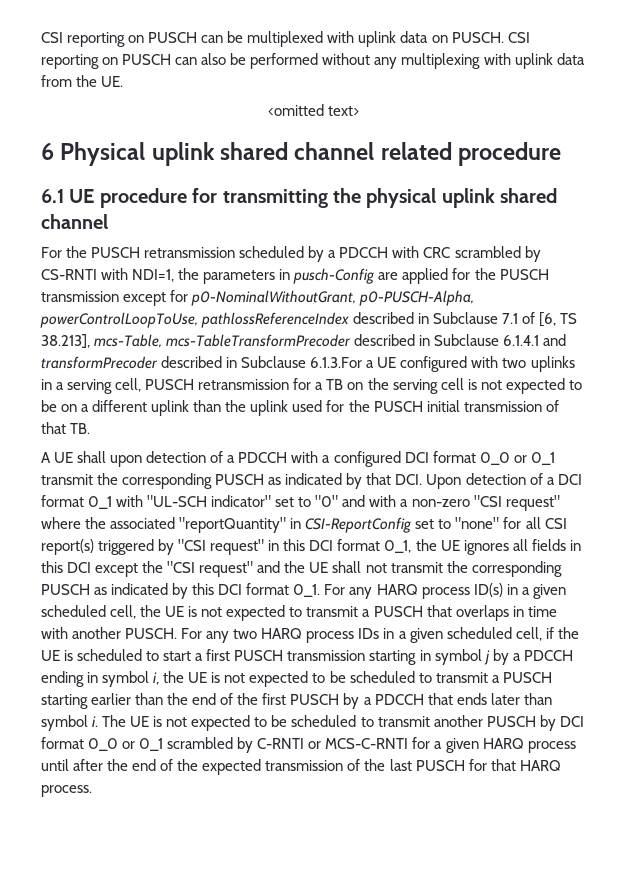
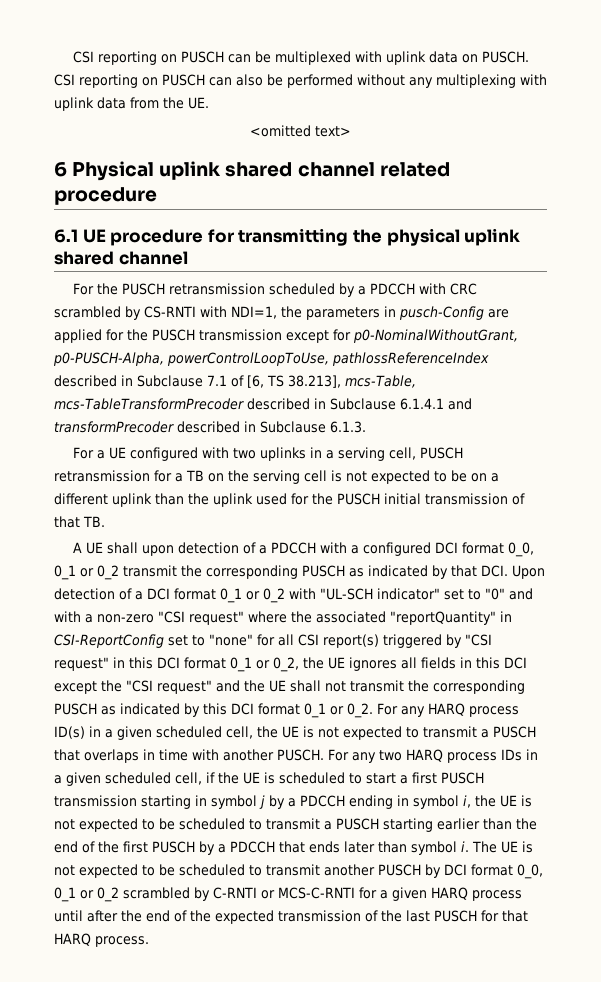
- For the PUSCH retransmission scheduled by a PDCCH with CRC scrambled by CS-RNTI with NDI=1, the parameters in pusch-Config are applied for the PUSCH transmission except for p0-NominalWithoutGrant, p0-PUSCH-Alpha, powerControlLoopToUse, pathlossReferenceIndex described in Subclause 7.1 of [6, TS 38.213], mcs-Table, mcs-TableTransformPrecoder described in Subclause 6.1.4.1 and transformPrecoder described in Subclause 6.1.3.For a UE configured with two uplinks in a serving cell, PUSCH retransmission for a TB on the serving cell is not expected to be on a different uplink than the uplink used for the PUSCH initial transmission of that TB.
+ For the PUSCH retransmission scheduled by a PDCCH with CRC scrambled by CS-RNTI with NDI=1, the parameters in pusch-Config are applied for the PUSCH transmission except for p0-NominalWithoutGrant, p0-PUSCH-Alpha, powerControlLoopToUse, pathlossReferenceIndex described in Subclause 7.1 of [6, TS 38.213], mcs-Table, mcs-TableTransformPrecoder described in Subclause 6.1.4.1 and transformPrecoder described in Subclause 6.1.3.
+ For a UE configured with two uplinks in a serving cell, PUSCH retransmission for a TB on the serving cell is not expected to be on a different uplink than the uplink used for the PUSCH initial transmission of that TB.
- A UE shall upon detection of a PDCCH with a configured DCI format 0_0 or 0_1 transmit the corresponding PUSCH as indicated by that DCI. Upon detection of a DCI format 0_1 with "UL-SCH indicator" set to "0" and with a non-zero "CSI request" where the associated "reportQuantity" in CSI-ReportConfig set to "none" for all CSI report(s) triggered by "CSI request" in this DCI format 0_1, the UE ignores all fields in this DCI except the "CSI request" and the UE shall not transmit the corresponding PUSCH as indicated by this DCI format 0_1.
+ A UE shall upon detection of a PDCCH with a configured DCI format 0_0, 0_1 or 0_2 transmit the corresponding PUSCH as indicated by that DCI. Upon detection of a DCI format 0_1 or 0_2 with "UL-SCH indicator" set to "0" and with a non-zero "CSI request" where the associated "reportQuantity" in CSI-ReportConfig set to "none" for all CSI report(s) triggered by "CSI request" in this DCI format 0_1 or 0_2, the UE ignores all fields in this DCI except the "CSI request" and the UE shall not transmit the corresponding PUSCH as indicated by this DCI format 0_1 or 0_2.
- The UE is not expected to be scheduled to transmit another PUSCH by DCI format 0_0 or 0_1 scrambled by C-RNTI or MCS-C-RNTI for a given HARQ process until after the end of the expected transmission of the last PUSCH for that HARQ process.
+ The UE is not expected to be scheduled to transmit another PUSCH by DCI format 0_0, 0_1 or 0_2 scrambled by C-RNTI or MCS-C-RNTI for a given HARQ process until after the end of the expected transmission of the last PUSCH for that HARQ process.

